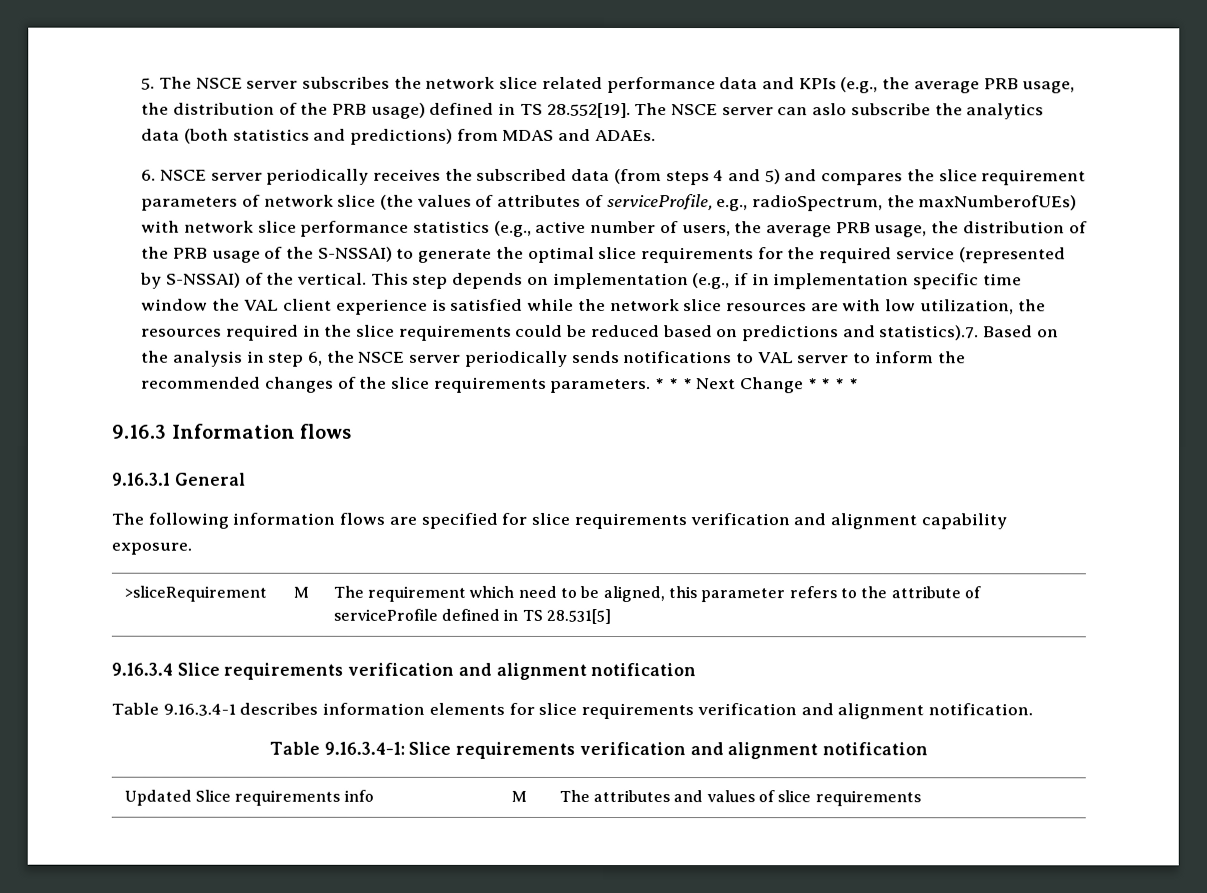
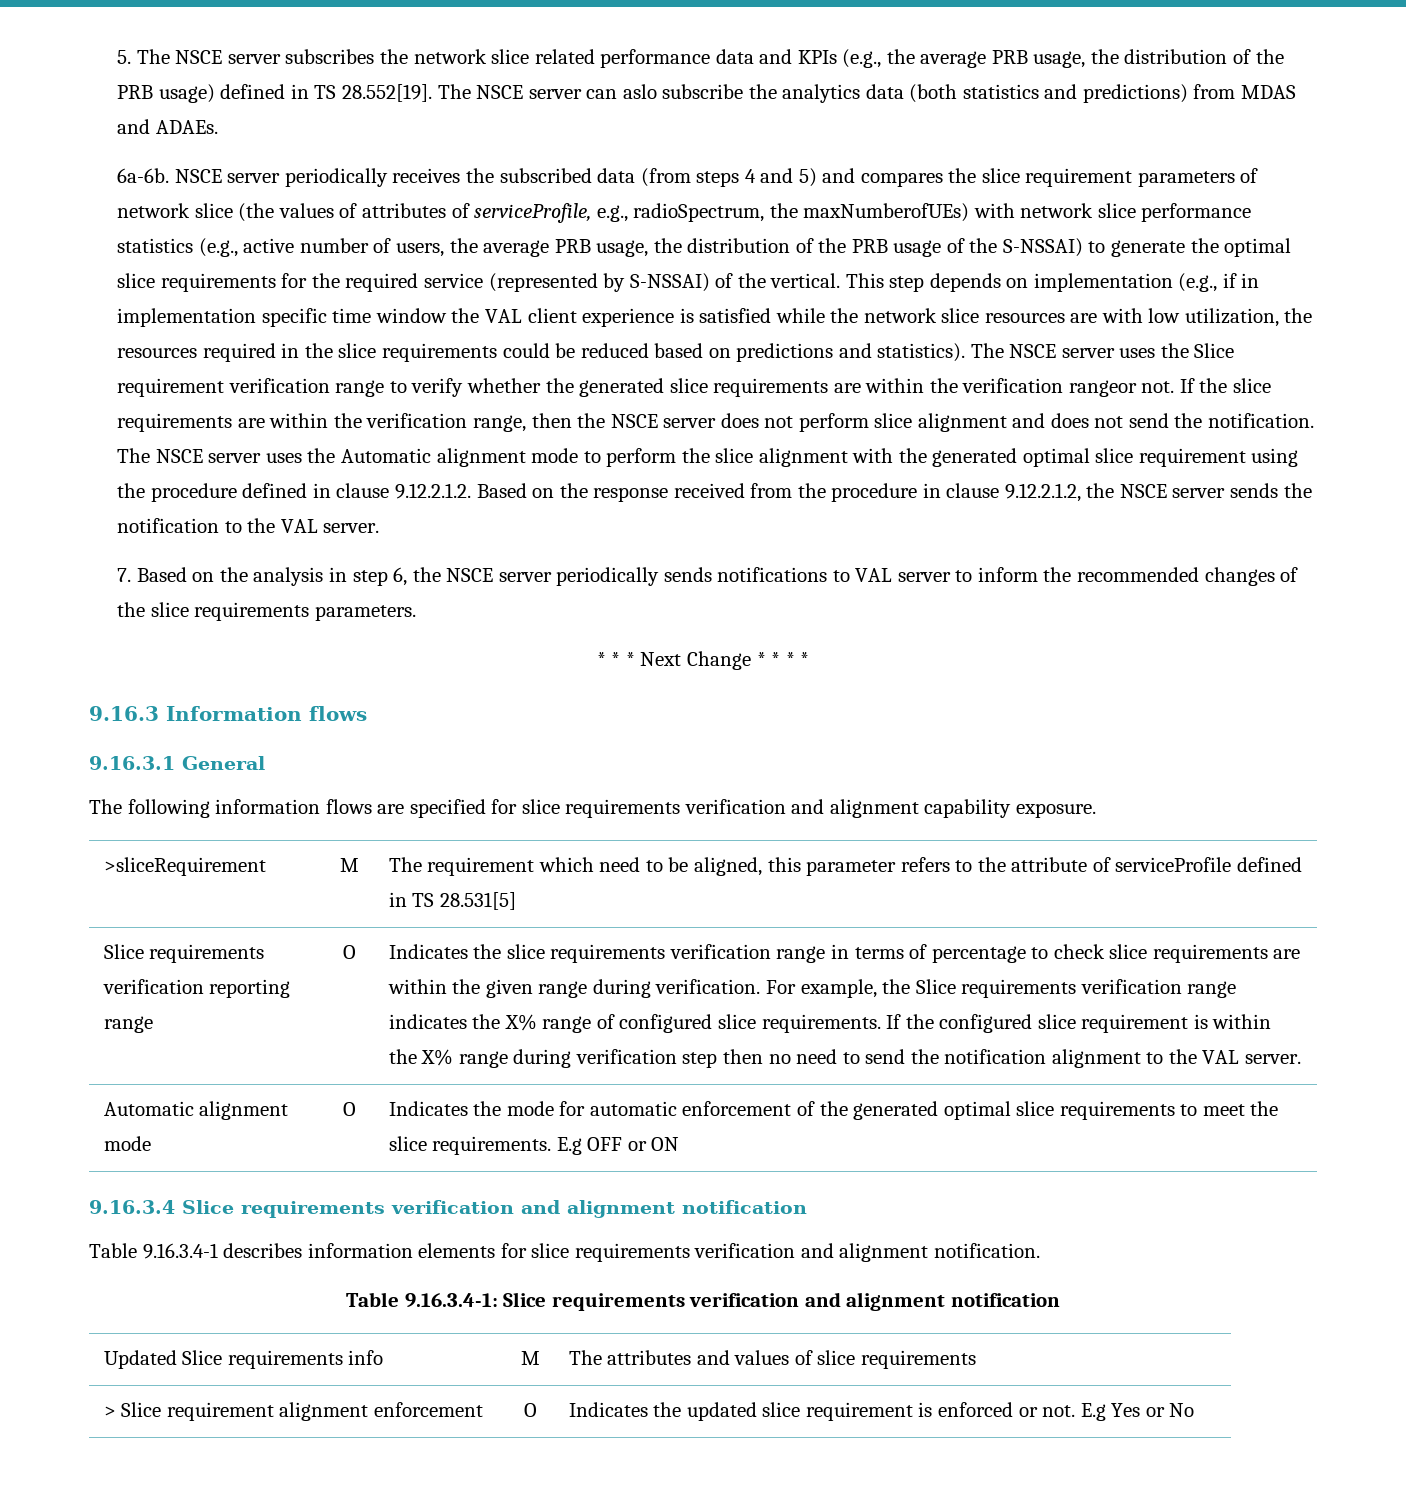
- 6. NSCE server periodically receives the subscribed data (from steps 4 and 5) and compares the slice requirement parameters of network slice (the values of attributes of serviceProfile, e.g., radioSpectrum, the maxNumberofUEs) with network slice performance statistics (e.g., active number of users, the average PRB usage, the distribution of the PRB usage of the S-NSSAI) to generate the optimal slice requirements for the required service (represented by S-NSSAI) of the vertical.
+ 6a-6b. NSCE server periodically receives the subscribed data (from steps 4 and 5) and compares the slice requirement parameters of network slice (the values of attributes of serviceProfile, e.g., radioSpectrum, the maxNumberofUEs) with network slice performance statistics (e.g., active number of users, the average PRB usage, the distribution of the PRB usage of the S-NSSAI) to generate the optimal slice requirements for the required service (represented by S-NSSAI) of the vertical.
- This step depends on implementation (e.g., if in implementation specific time window the VAL client experience is satisfied while the network slice resources are with low utilization, the resources required in the slice requirements could be reduced based on predictions and statistics).7. Based on the analysis in step 6, the NSCE server periodically sends notifications to VAL server to inform the recommended changes of the slice requirements parameters. * * * Next Change * * * *
+ This step depends on implementation (e.g., if in implementation specific time window the VAL client experience is satisfied while the network slice resources are with low utilization, the resources required in the slice requirements could be reduced based on predictions and statistics). The NSCE server uses the Slice requirement verification range to verify whether the generated slice requirements are within the verification rangeor not. If the slice requirements are within the verification range, then the NSCE server does not perform slice alignment and does not send the notification. The NSCE server uses the Automatic alignment mode to perform the slice alignment with the generated optimal slice requirement using the procedure defined in clause 9.12.2.1.2. Based on the response received from the procedure in clause 9.12.2.1.2, the NSCE server sends the notification to the VAL server.
+ 7. Based on the analysis in step 6, the NSCE server periodically sends notifications to VAL server to inform the recommended changes of the slice requirements parameters.
+ * * * Next Change * * * *
+ Slice requirements verification reporting range | O | Indicates the slice requirements verification range in terms of percentage to check slice requirements are within the given range during verification. For example, the Slice requirements verification range indicates the X% range of configured slice requirements. If the configured slice requirement is within the X% range during verification step then no need to send the notification alignment to the VAL server.
+ Automatic alignment mode | O | Indicates the mode for automatic enforcement of the generated optimal slice requirements to meet the slice requirements. E.g OFF or ON
+ > Slice requirement alignment enforcement | O | Indicates the updated slice requirement is enforced or not. E.g Yes or No

